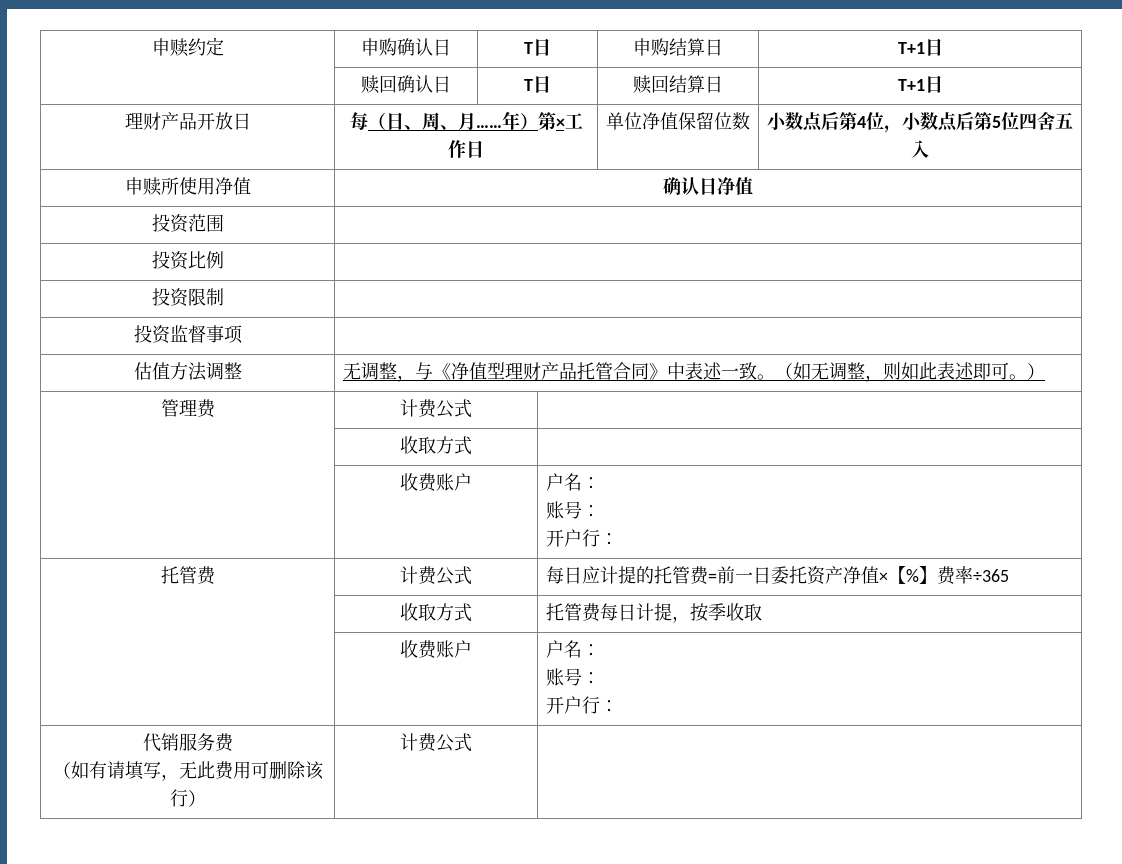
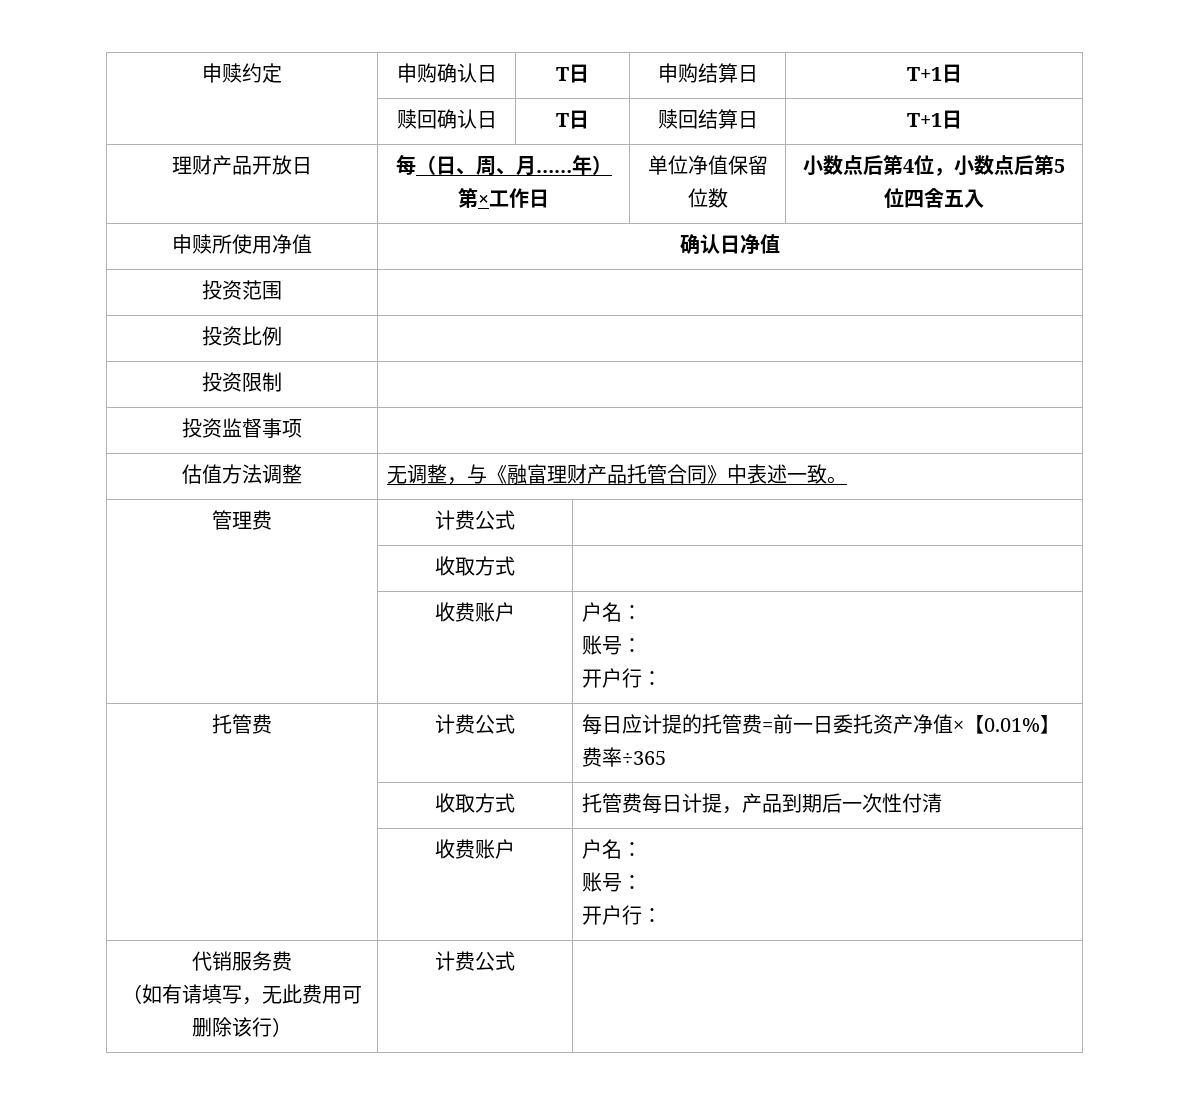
- 估值方法调整 | 无调整，与《净值型理财产品托管合同》中表述一致。（如无调整，则如此表述即可。）
+ 估值方法调整 | 无调整，与《融富理财产品托管合同》中表述一致。
- 托管费 | 计费公式 | 每日应计提的托管费=前一日委托资产净值×【%】费率÷365
+ 托管费 | 计费公式 | 每日应计提的托管费=前一日委托资产净值×【0.01%】费率÷365
- | 收取方式 | 托管费每日计提，按季收取
+ | 收取方式 | 托管费每日计提，产品到期后一次性付清

